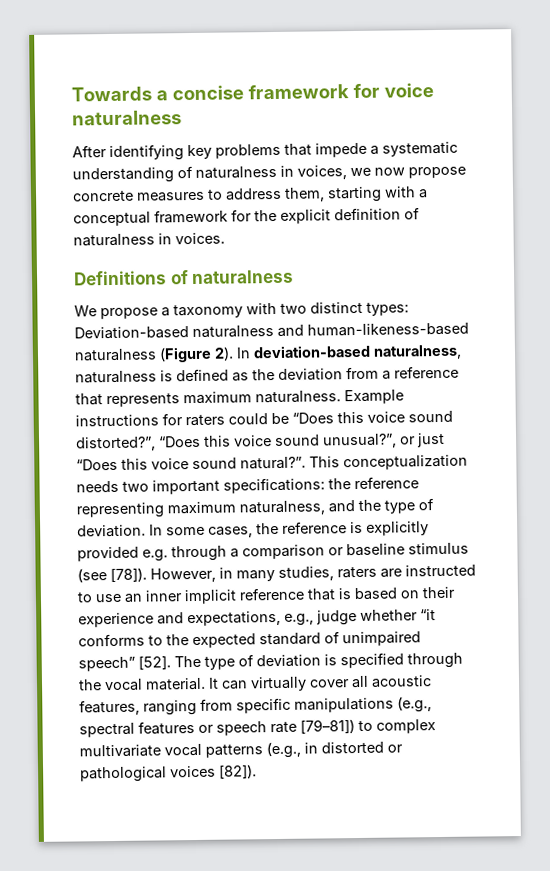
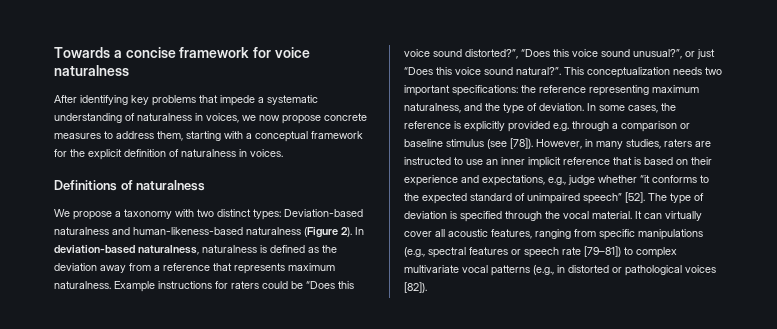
- In deviation-based naturalness, naturalness is defined as the deviation from a reference that represents maximum naturalness.
+ In deviation-based naturalness, naturalness is defined as the deviation away from a reference that represents maximum naturalness.

